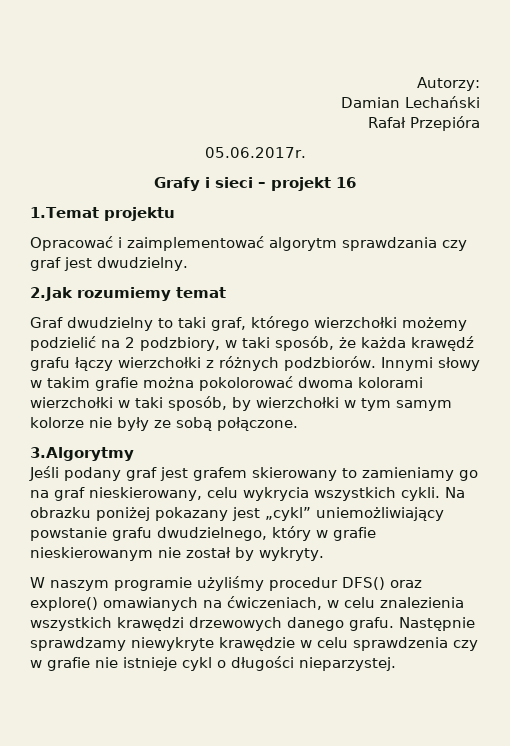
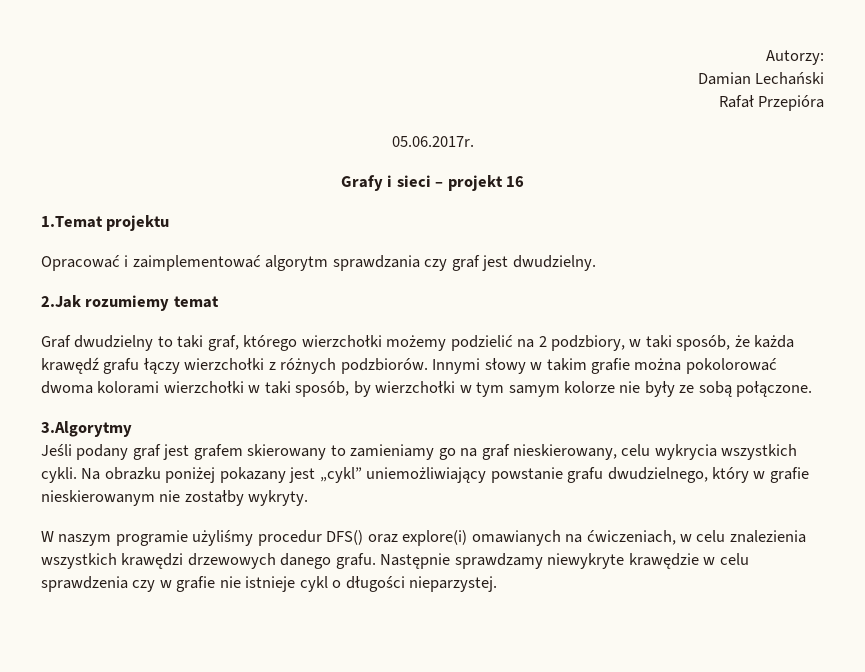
- Na obrazku poniżej pokazany jest „cykl” uniemożliwiający powstanie grafu dwudzielnego, który w grafie nieskierowanym nie został by wykryty.
+ Na obrazku poniżej pokazany jest „cykl” uniemożliwiający powstanie grafu dwudzielnego, który w grafie nieskierowanym nie zostałby wykryty.
- W naszym programie użyliśmy procedur DFS() oraz explore() omawianych na ćwiczeniach, w celu znalezienia wszystkich krawędzi drzewowych danego grafu.
+ W naszym programie użyliśmy procedur DFS() oraz explore(i) omawianych na ćwiczeniach, w celu znalezienia wszystkich krawędzi drzewowych danego grafu.

